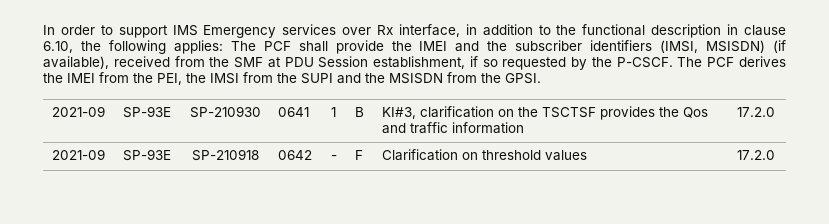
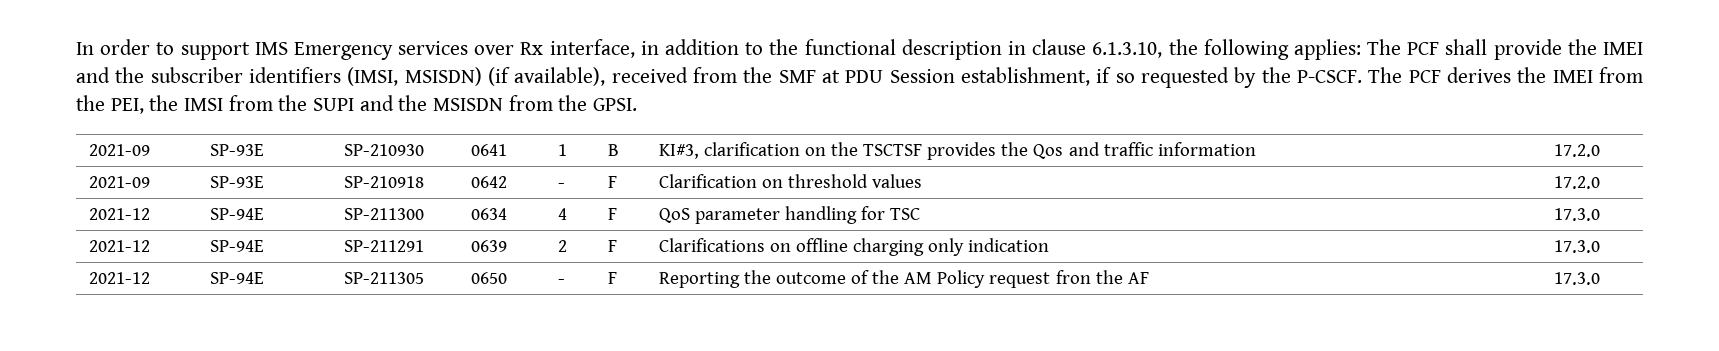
- In order to support IMS Emergency services over Rx interface, in addition to the functional description in clause 6.10, the following applies: The PCF shall provide the IMEI and the subscriber identifiers (IMSI, MSISDN) (if available), received from the SMF at PDU Session establishment, if so requested by the P-CSCF.
+ In order to support IMS Emergency services over Rx interface, in addition to the functional description in clause 6.1.3.10, the following applies: The PCF shall provide the IMEI and the subscriber identifiers (IMSI, MSISDN) (if available), received from the SMF at PDU Session establishment, if so requested by the P-CSCF.
+ 2021-12 | SP-94E | SP-211300 | 0634 | 4 | F | QoS parameter handling for TSC | 17.3.0
+ 2021-12 | SP-94E | SP-211291 | 0639 | 2 | F | Clarifications on offline charging only indication | 17.3.0
+ 2021-12 | SP-94E | SP-211305 | 0650 | - | F | Reporting the outcome of the AM Policy request fron the AF | 17.3.0

